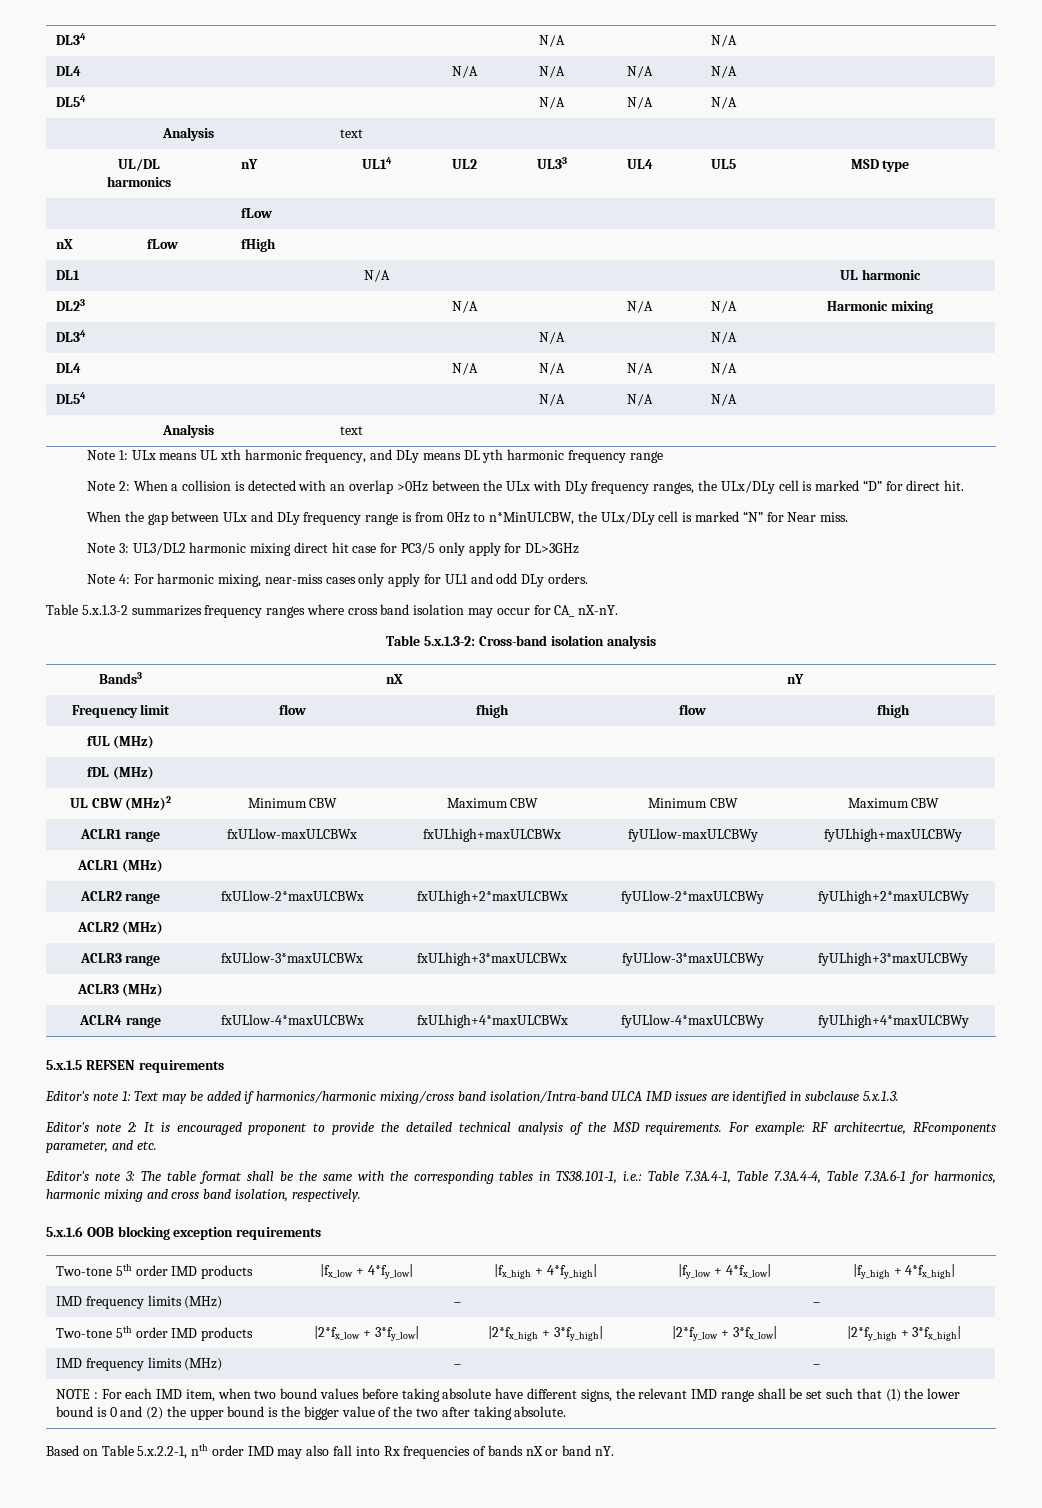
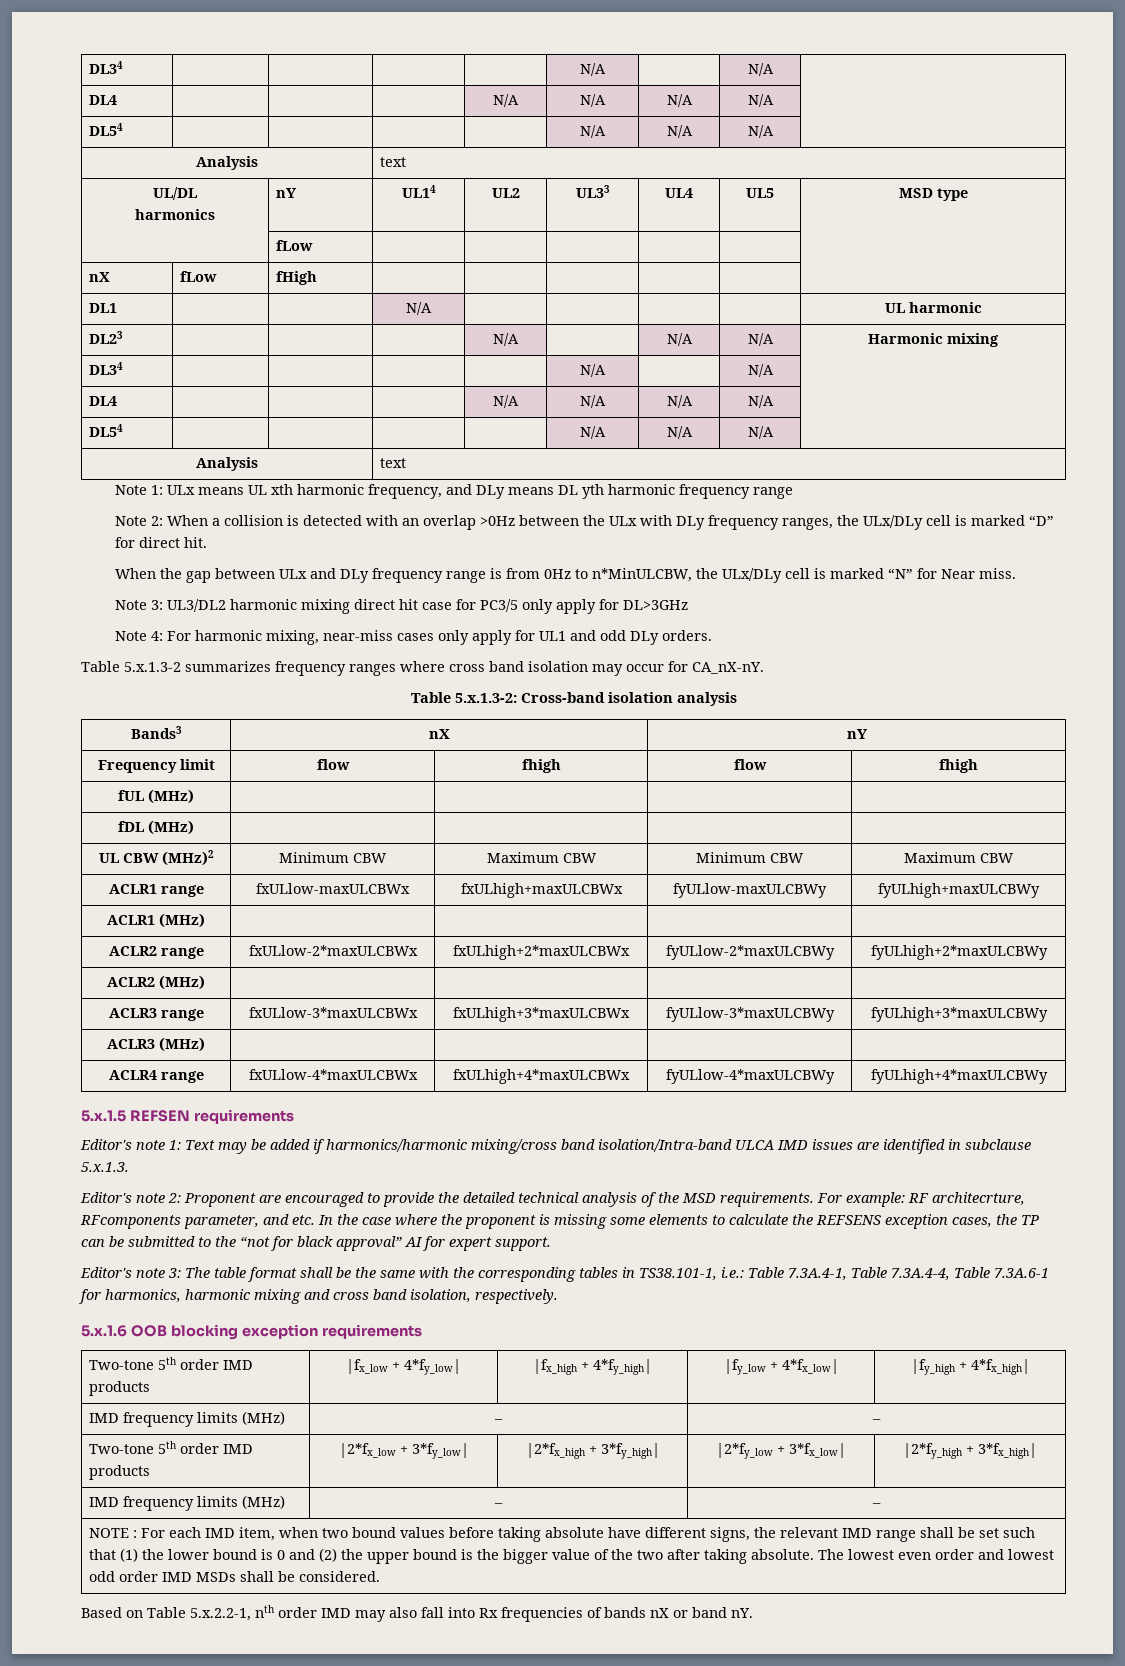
- Table 5.x.1.3-2 summarizes frequency ranges where cross band isolation may occur for CA_ nX-nY.
+ Table 5.x.1.3-2 summarizes frequency ranges where cross band isolation may occur for CA_nX-nY.
- Editor's note 2: It is encouraged proponent to provide the detailed technical analysis of the MSD requirements.
+ Editor's note 2: Proponent are encouraged to provide the detailed technical analysis of the MSD requirements.
- For example: RF architecrtue, RFcomponents parameter, and etc.
+ For example: RF architecrture, RFcomponents parameter, and etc. In the case where the proponent is missing some elements to calculate the REFSENS exception cases, the TP can be submitted to the “not for black approval” AI for expert support.
+ The lowest even order and lowest odd order IMD MSDs shall be considered.

